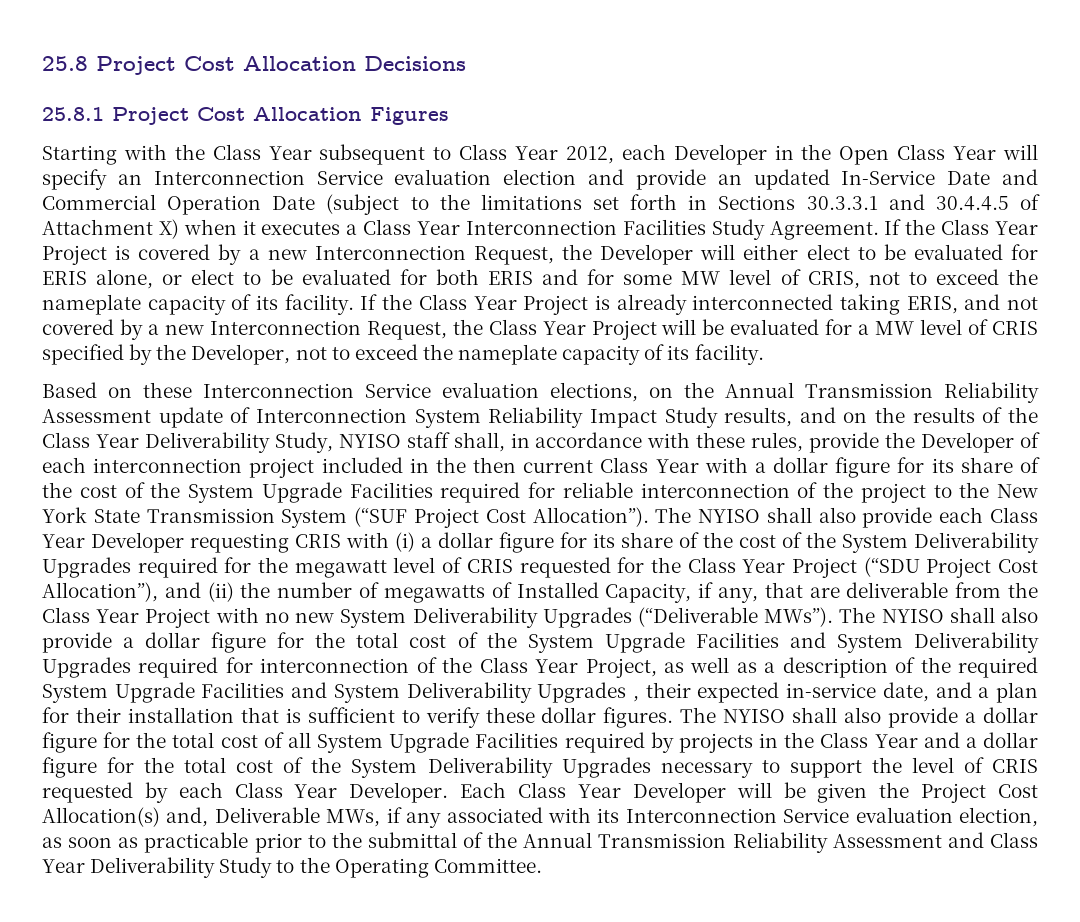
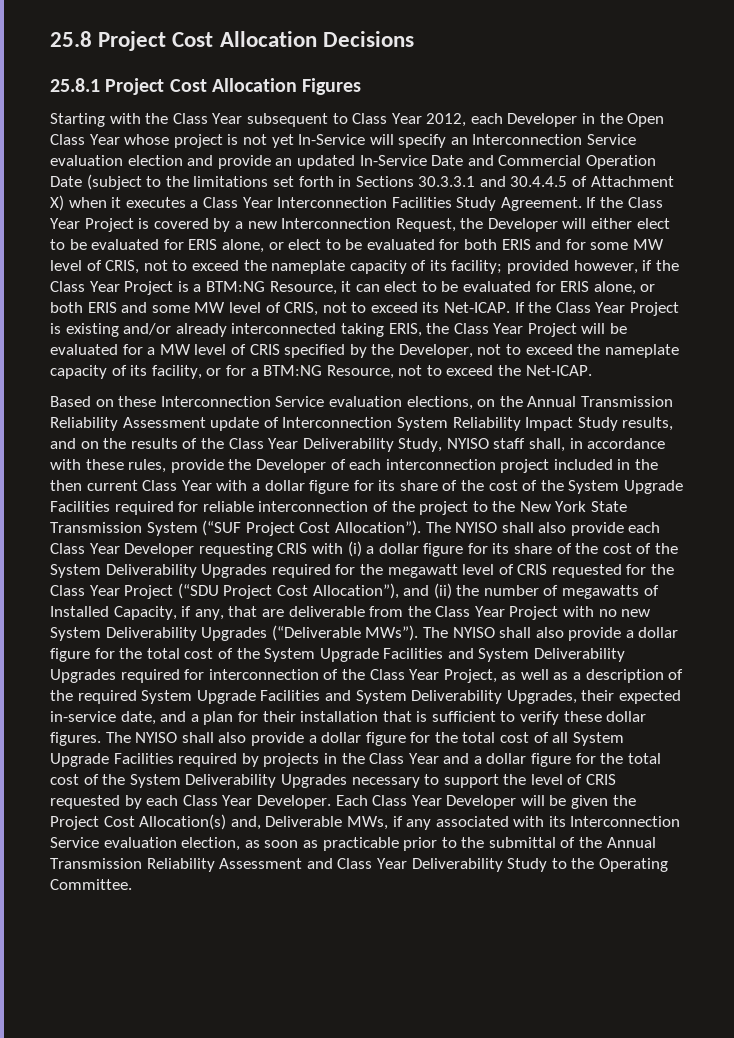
- Starting with the Class Year subsequent to Class Year 2012, each Developer in the Open Class Year will specify an Interconnection Service evaluation election and provide an updated In-Service Date and Commercial Operation Date (subject to the limitations set forth in Sections 30.3.3.1 and 30.4.4.5 of Attachment X) when it executes a Class Year Interconnection Facilities Study Agreement.
+ Starting with the Class Year subsequent to Class Year 2012, each Developer in the Open Class Year whose project is not yet In-Service will specify an Interconnection Service evaluation election and provide an updated In-Service Date and Commercial Operation Date (subject to the limitations set forth in Sections 30.3.3.1 and 30.4.4.5 of Attachment X) when it executes a Class Year Interconnection Facilities Study Agreement.
- If the Class Year Project is covered by a new Interconnection Request, the Developer will either elect to be evaluated for ERIS alone, or elect to be evaluated for both ERIS and for some MW level of CRIS, not to exceed the nameplate capacity of its facility. If the Class Year Project is already interconnected taking ERIS, and not covered by a new Interconnection Request, the Class Year Project will be evaluated for a MW level of CRIS specified by the Developer, not to exceed the nameplate capacity of its facility.
+ If the Class Year Project is covered by a new Interconnection Request, the Developer will either elect to be evaluated for ERIS alone, or elect to be evaluated for both ERIS and for some MW level of CRIS, not to exceed the nameplate capacity of its facility; provided however, if the Class Year Project is a BTM:NG Resource, it can elect to be evaluated for ERIS alone, or both ERIS and some MW level of CRIS, not to exceed its Net-ICAP. If the Class Year Project is existing and/or already interconnected taking ERIS, the Class Year Project will be evaluated for a MW level of CRIS specified by the Developer, not to exceed the nameplate capacity of its facility, or for a BTM:NG Resource, not to exceed the Net-ICAP.
- The NYISO shall also provide a dollar figure for the total cost of the System Upgrade Facilities and System Deliverability Upgrades required for interconnection of the Class Year Project, as well as a description of the required System Upgrade Facilities and System Deliverability Upgrades , their expected in-service date, and a plan for their installation that is sufficient to verify these dollar figures.
+ The NYISO shall also provide a dollar figure for the total cost of the System Upgrade Facilities and System Deliverability Upgrades required for interconnection of the Class Year Project, as well as a description of the required System Upgrade Facilities and System Deliverability Upgrades, their expected in-service date, and a plan for their installation that is sufficient to verify these dollar figures.

